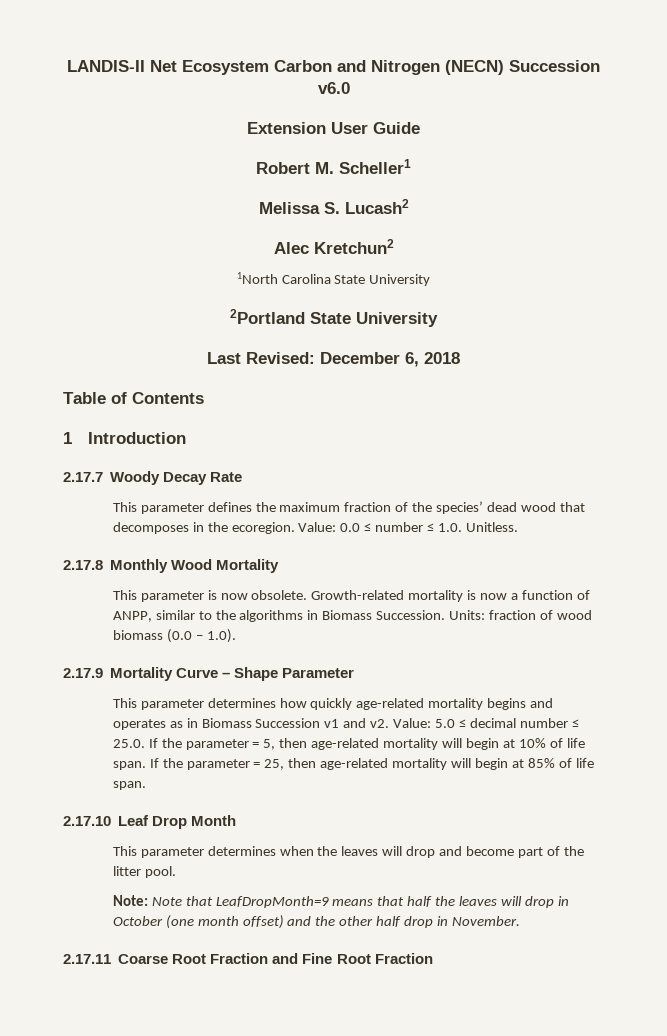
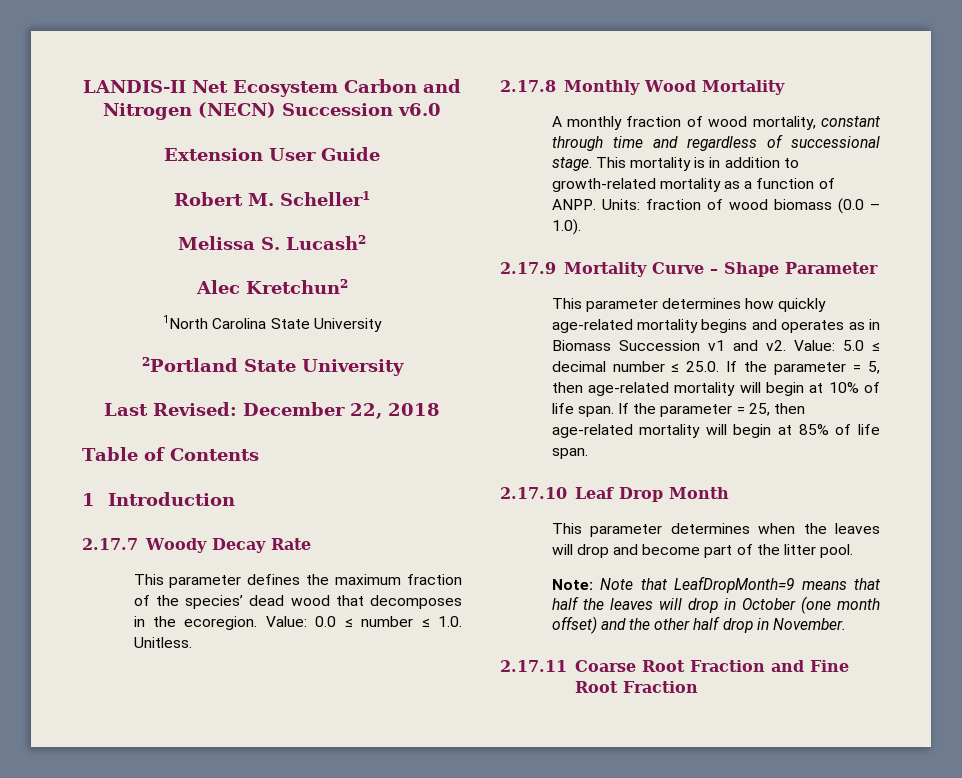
- Last Revised: December 6, 2018
+ Last Revised: December 22, 2018
- This parameter is now obsolete. Growth-related mortality is now a function of ANPP, similar to the algorithms in Biomass Succession.
+ A monthly fraction of wood mortality, constant through time and regardless of successional stage. This mortality is in addition to growth-related mortality as a function of ANPP.

